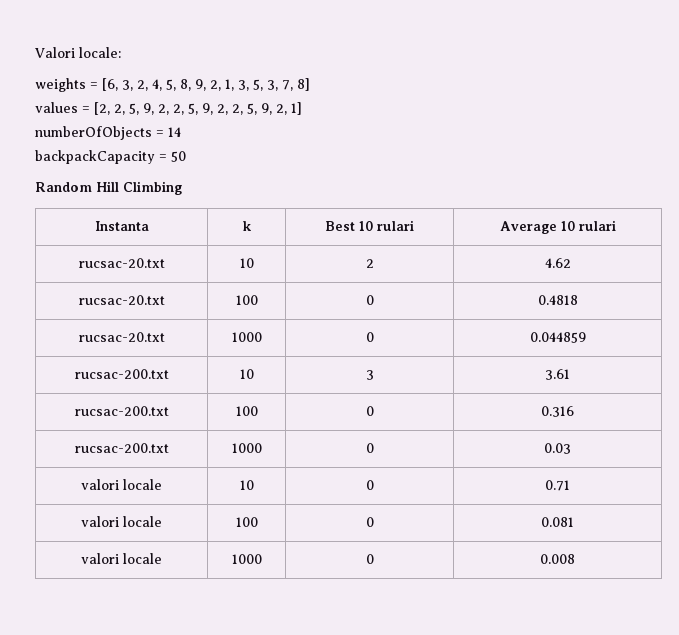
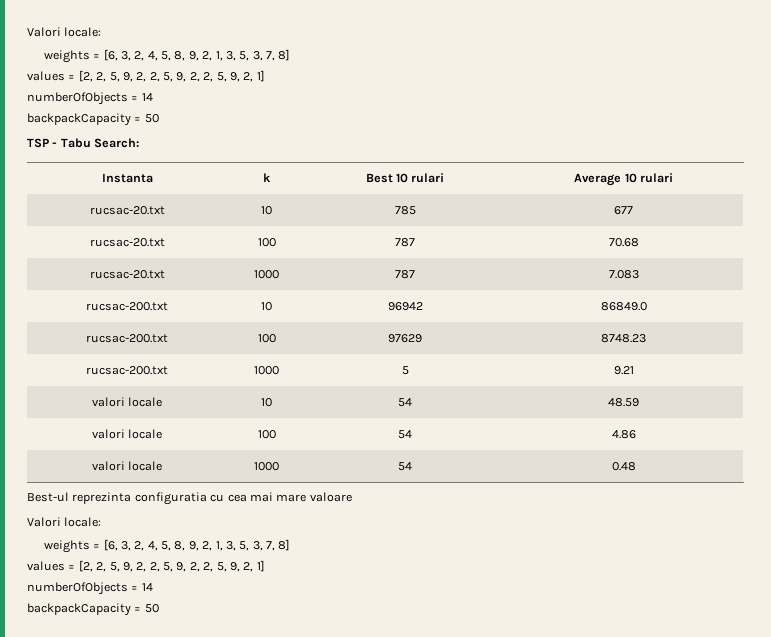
- Random Hill Climbing
+ TSP - Tabu Search:
- rucsac-20.txt | 10 | 2 | 4.62
+ rucsac-20.txt | 10 | 785 | 677
- rucsac-20.txt | 100 | 0 | 0.4818
+ rucsac-20.txt | 100 | 787 | 70.68
- rucsac-20.txt | 1000 | 0 | 0.044859
+ rucsac-20.txt | 1000 | 787 | 7.083
- rucsac-200.txt | 10 | 3 | 3.61
+ rucsac-200.txt | 10 | 96942 | 86849.0
- rucsac-200.txt | 100 | 0 | 0.316
+ rucsac-200.txt | 100 | 97629 | 8748.23
- rucsac-200.txt | 1000 | 0 | 0.03
+ rucsac-200.txt | 1000 | 5 | 9.21
- valori locale | 10 | 0 | 0.71
+ valori locale | 10 | 54 | 48.59
- valori locale | 100 | 0 | 0.081
+ valori locale | 100 | 54 | 4.86
- valori locale | 1000 | 0 | 0.008
+ valori locale | 1000 | 54 | 0.48
+ Best-ul reprezinta configuratia cu cea mai mare valoare
+ Valori locale:
+ weights = [6, 3, 2, 4, 5, 8, 9, 2, 1, 3, 5, 3, 7, 8]
+ values = [2, 2, 5, 9, 2, 2, 5, 9, 2, 2, 5, 9, 2, 1]
+ numberOfObjects = 14
+ backpackCapacity = 50

